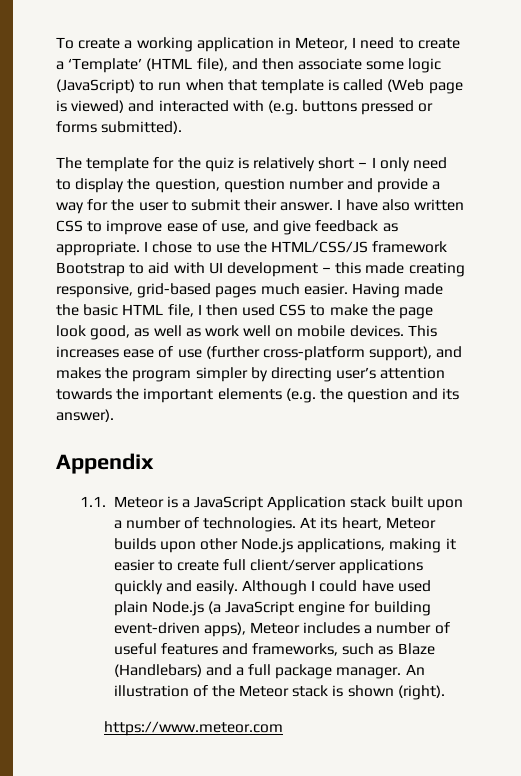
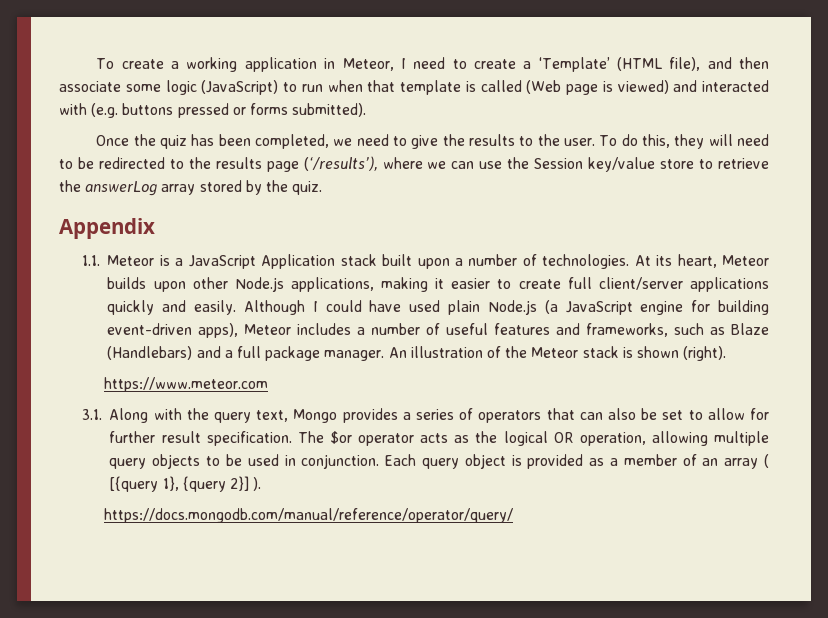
- The template for the quiz is relatively short – I only need to display the question, question number and provide a way for the user to submit their answer. I have also written CSS to improve ease of use, and give feedback as appropriate. I chose to use the HTML/CSS/JS framework Bootstrap to aid with UI development – this made creating responsive, grid-based pages much easier. Having made the basic HTML file, I then used CSS to make the page look good, as well as work well on mobile devices. This increases ease of use (further cross-platform support), and makes the program simpler by directing user’s attention towards the important elements (e.g. the question and its answer).
+ Once the quiz has been completed, we need to give the results to the user. To do this, they will need to be redirected to the results page (‘/results’), where we can use the Session key/value store to retrieve the answerLog array stored by the quiz.
+ 3.1. Along with the query text, Mongo provides a series of operators that can also be set to allow for further result specification. The $or operator acts as the logical OR operation, allowing multiple query objects to be used in conjunction. Each query object is provided as a member of an array ( [{query 1}, {query 2}] ).
+ https://docs.mongodb.com/manual/reference/operator/query/

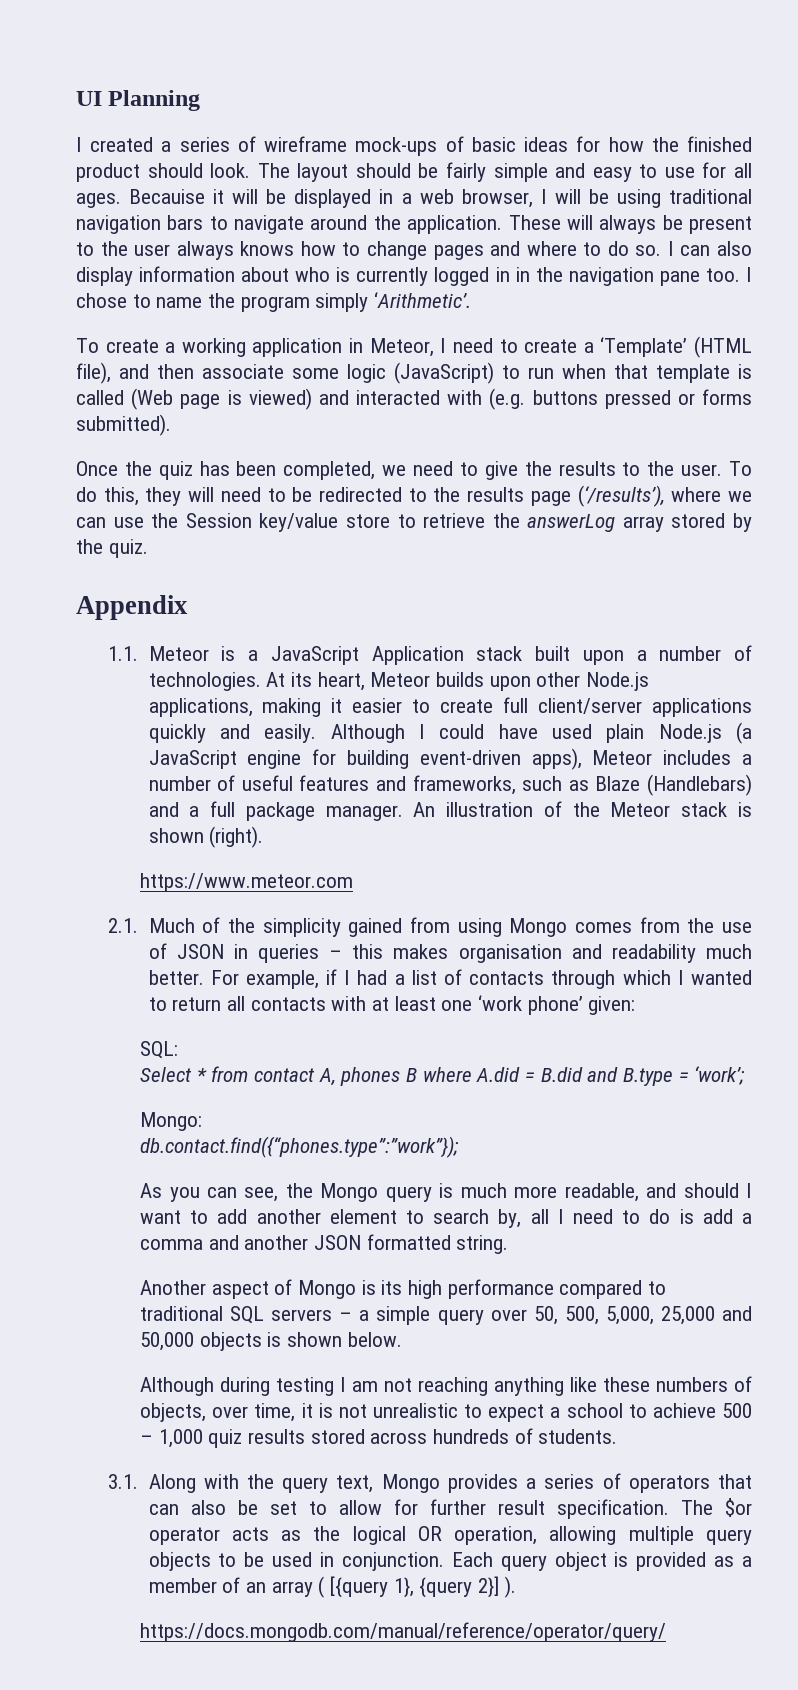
+ UI Planning
+ I created a series of wireframe mock-ups of basic ideas for how the finished product should look. The layout should be fairly simple and easy to use for all ages. Becauise it will be displayed in a web browser, I will be using traditional navigation bars to navigate around the application. These will always be present to the user always knows how to change pages and where to do so. I can also display information about who is currently logged in in the navigation pane too. I chose to name the program simply ‘Arithmetic’.
+ 2.1. Much of the simplicity gained from using Mongo comes from the use of JSON in queries – this makes organisation and readability much better. For example, if I had a list of contacts through which I wanted to return all contacts with at least one ‘work phone’ given:
+ SQL:
+ Select * from contact A, phones B where A.did = B.did and B.type = ‘work’;
+ Mongo:
+ db.contact.find({“phones.type”:”work”});
+ As you can see, the Mongo query is much more readable, and should I want to add another element to search by, all I need to do is add a comma and another JSON formatted string.
+ Another aspect of Mongo is its high performance compared to traditional SQL servers – a simple query over 50, 500, 5,000, 25,000 and 50,000 objects is shown below.
+ Although during testing I am not reaching anything like these numbers of objects, over time, it is not unrealistic to expect a school to achieve 500 – 1,000 quiz results stored across hundreds of students.

